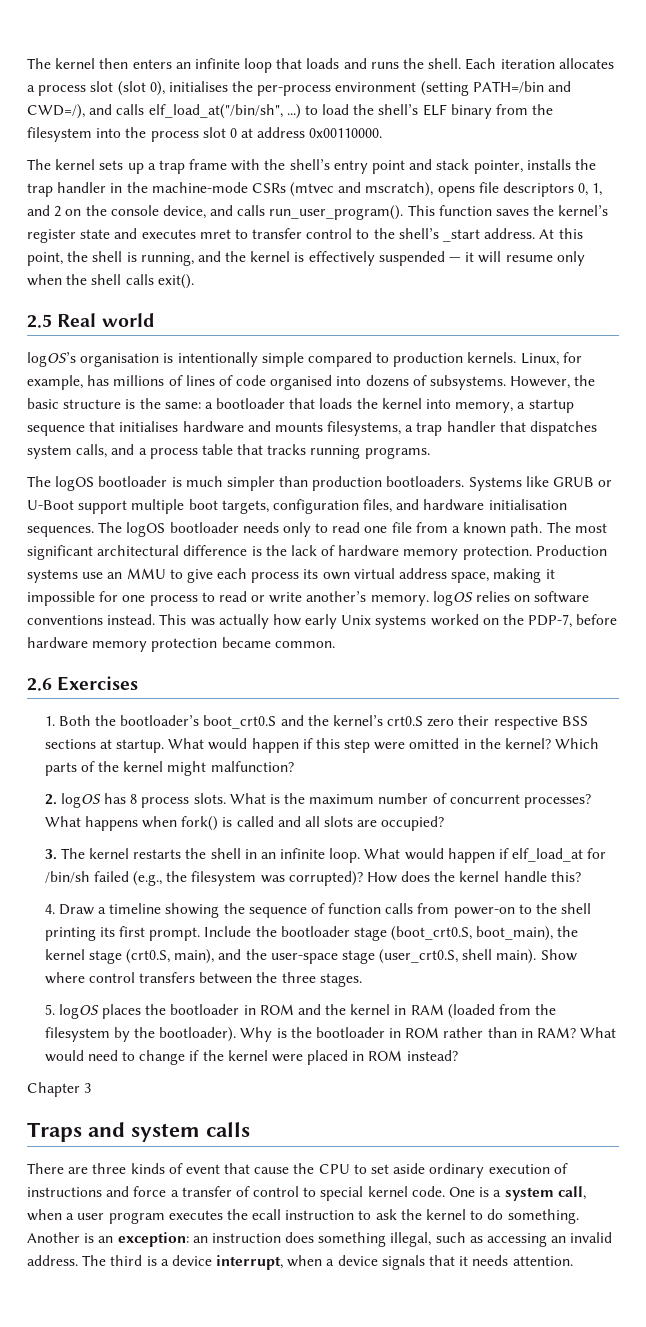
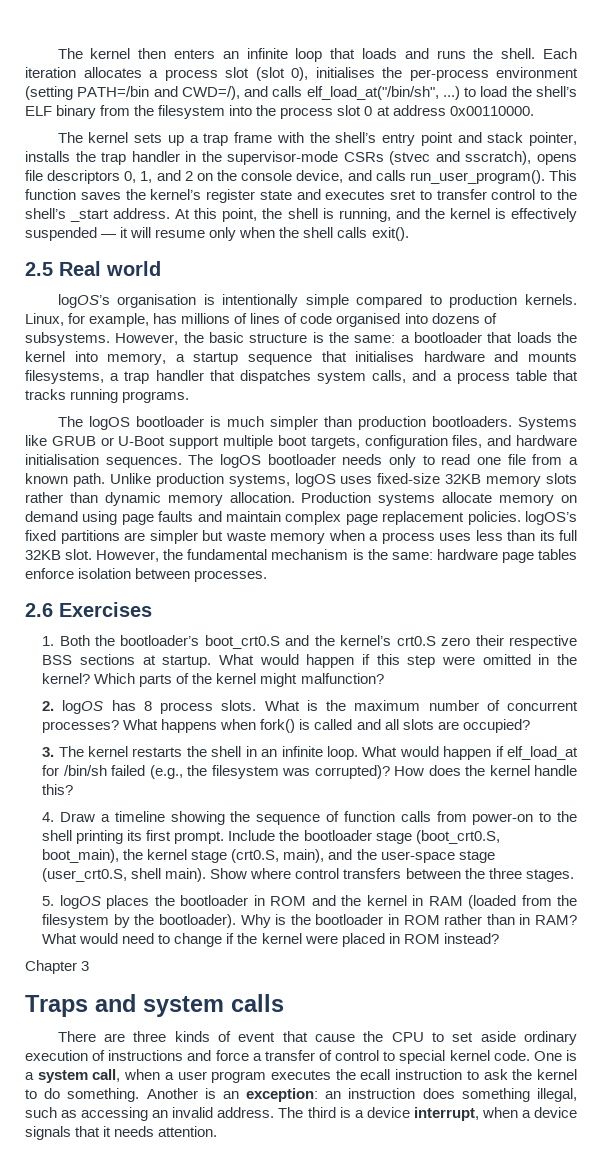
- The kernel sets up a trap frame with the shell’s entry point and stack pointer, installs the trap handler in the machine-mode CSRs (mtvec and mscratch), opens file descriptors 0, 1, and 2 on the console device, and calls run_user_program().
+ The kernel sets up a trap frame with the shell’s entry point and stack pointer, installs the trap handler in the supervisor-mode CSRs (stvec and sscratch), opens file descriptors 0, 1, and 2 on the console device, and calls run_user_program().
- This function saves the kernel’s register state and executes mret to transfer control to the shell’s _start address.
+ This function saves the kernel’s register state and executes sret to transfer control to the shell’s _start address.
- The most significant architectural difference is the lack of hardware memory protection. Production systems use an MMU to give each process its own virtual address space, making it impossible for one process to read or write another’s memory. logOS relies on software conventions instead. This was actually how early Unix systems worked on the PDP-7, before hardware memory protection became common.
+ Unlike production systems, logOS uses fixed-size 32KB memory slots rather than dynamic memory allocation. Production systems allocate memory on demand using page faults and maintain complex page replacement policies. logOS’s fixed partitions are simpler but waste memory when a process uses less than its full 32KB slot. However, the fundamental mechanism is the same: hardware page tables enforce isolation between processes.

